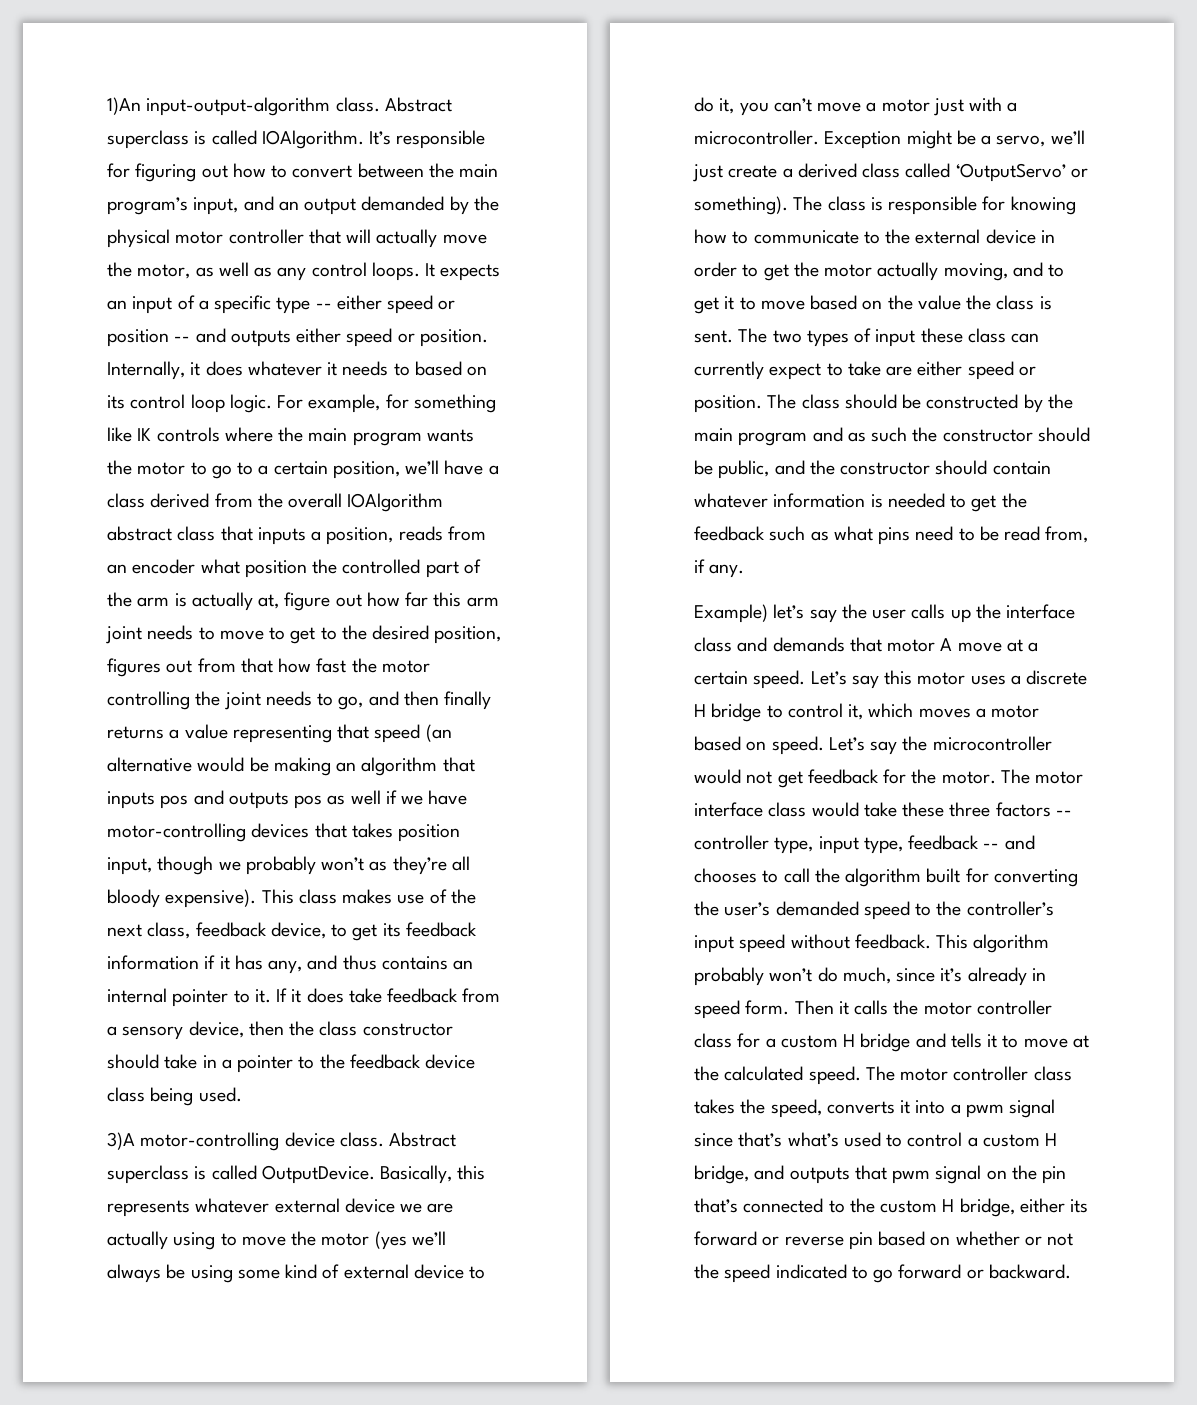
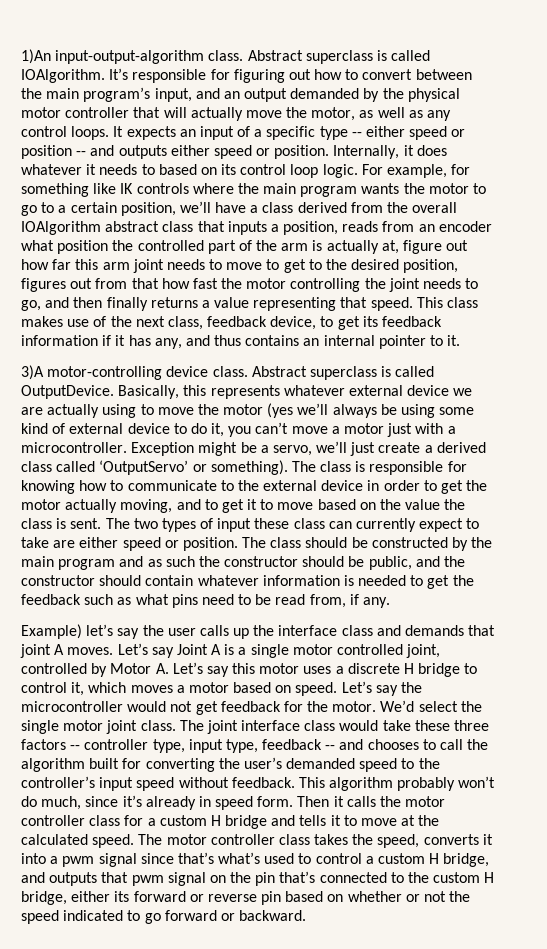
- For example, for something like IK controls where the main program wants the motor to go to a certain position, we’ll have a class derived from the overall IOAlgorithm abstract class that inputs a position, reads from an encoder what position the controlled part of the arm is actually at, figure out how far this arm joint needs to move to get to the desired position, figures out from that how fast the motor controlling the joint needs to go, and then finally returns a value representing that speed (an alternative would be making an algorithm that inputs pos and outputs pos as well if we have motor-controlling devices that takes position input, though we probably won’t as they’re all bloody expensive).
+ For example, for something like IK controls where the main program wants the motor to go to a certain position, we’ll have a class derived from the overall IOAlgorithm abstract class that inputs a position, reads from an encoder what position the controlled part of the arm is actually at, figure out how far this arm joint needs to move to get to the desired position, figures out from that how fast the motor controlling the joint needs to go, and then finally returns a value representing that speed.
- If it does take feedback from a sensory device, then the class constructor should take in a pointer to the feedback device class being used.
- Example) let’s say the user calls up the interface class and demands that motor A move at a certain speed. Let’s say this motor uses a discrete H bridge to control it, which moves a motor based on speed.
+ Example) let’s say the user calls up the interface class and demands that joint A moves. Let’s say Joint A is a single motor controlled joint, controlled by Motor A. Let’s say this motor uses a discrete H bridge to control it, which moves a motor based on speed.
- The motor interface class would take these three factors -- controller type, input type, feedback -- and chooses to call the algorithm built for converting the user’s demanded speed to the controller’s input speed without feedback.
+ We’d select the single motor joint class. The joint interface class would take these three factors -- controller type, input type, feedback -- and chooses to call the algorithm built for converting the user’s demanded speed to the controller’s input speed without feedback.

